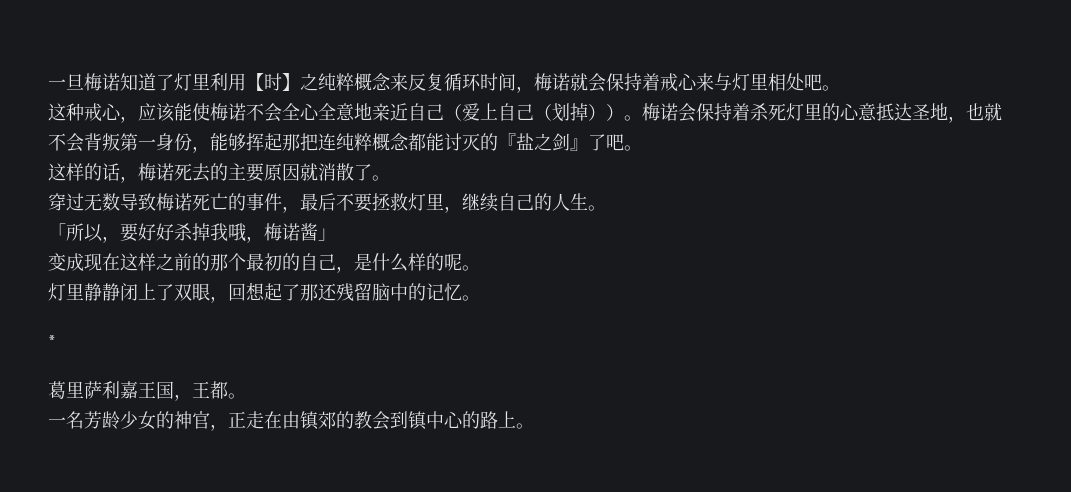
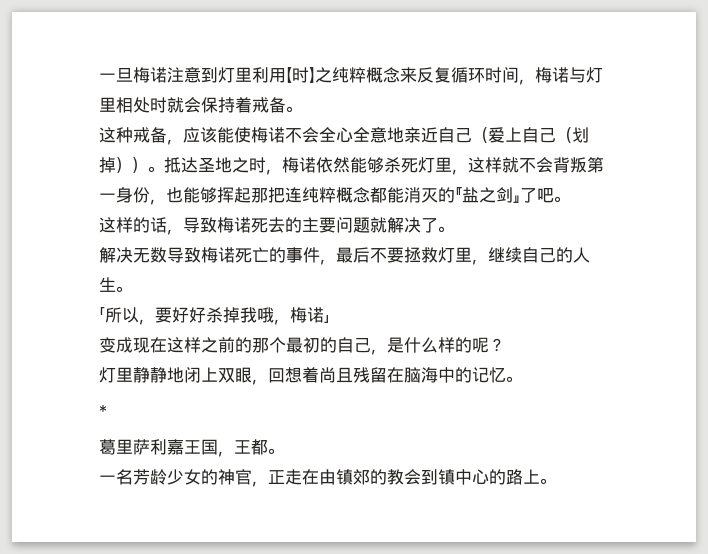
- 一旦梅诺知道了灯里利用【时】之纯粹概念来反复循环时间，梅诺就会保持着戒心来与灯里相处吧。
+ 一旦梅诺注意到灯里利用【时】之纯粹概念来反复循环时间，梅诺与灯里相处时就会保持着戒备。
- 这种戒心，应该能使梅诺不会全心全意地亲近自己（爱上自己（划掉））。
+ 这种戒备，应该能使梅诺不会全心全意地亲近自己（爱上自己（划掉））。
- 梅诺会保持着杀死灯里的心意抵达圣地，也就不会背叛第一身份，能够挥起那把连纯粹概念都能讨灭的『盐之剑』了吧。
+ 抵达圣地之时，梅诺依然能够杀死灯里，这样就不会背叛第一身份，也能够挥起那把连纯粹概念都能消灭的『盐之剑』了吧。
- 这样的话，梅诺死去的主要原因就消散了。
+ 这样的话，导致梅诺死去的主要问题就解决了。
- 穿过无数导致梅诺死亡的事件，最后不要拯救灯里，继续自己的人生。
+ 解决无数导致梅诺死亡的事件，最后不要拯救灯里，继续自己的人生。
- 「所以，要好好杀掉我哦，梅诺酱」
+ 「所以，要好好杀掉我哦，梅诺」
- 变成现在这样之前的那个最初的自己，是什么样的呢。
+ 变成现在这样之前的那个最初的自己，是什么样的呢？
- 灯里静静闭上了双眼，回想起了那还残留脑中的记忆。
+ 灯里静静地闭上双眼，回想着尚且残留在脑海中的记忆。

